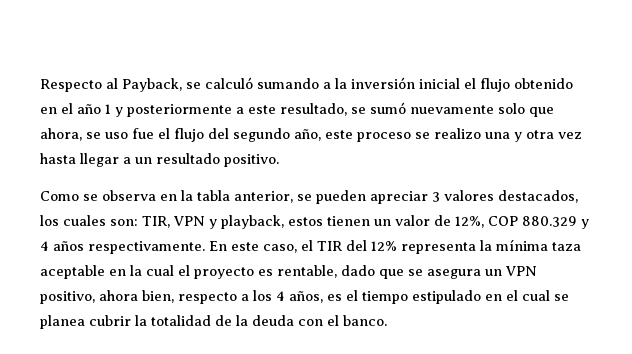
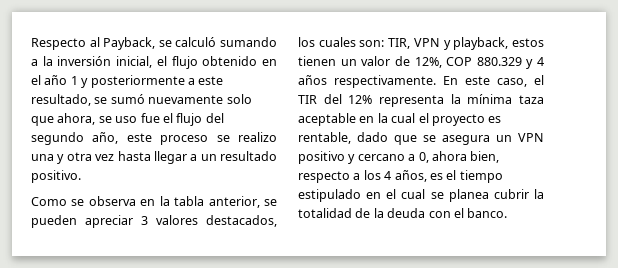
- Respecto al Payback, se calculó sumando a la inversión inicial el flujo obtenido en el año 1 y posteriormente a este resultado, se sumó nuevamente solo que ahora, se uso fue el flujo del segundo año, este proceso se realizo una y otra vez hasta llegar a un resultado positivo.
+ Respecto al Payback, se calculó sumando a la inversión inicial, el flujo obtenido en el año 1 y posteriormente a este resultado, se sumó nuevamente solo que ahora, se uso fue el flujo del segundo año, este proceso se realizo una y otra vez hasta llegar a un resultado positivo.
- En este caso, el TIR del 12% representa la mínima taza aceptable en la cual el proyecto es rentable, dado que se asegura un VPN positivo, ahora bien, respecto a los 4 años, es el tiempo estipulado en el cual se planea cubrir la totalidad de la deuda con el banco.
+ En este caso, el TIR del 12% representa la mínima taza aceptable en la cual el proyecto es rentable, dado que se asegura un VPN positivo y cercano a 0, ahora bien, respecto a los 4 años, es el tiempo estipulado en el cual se planea cubrir la totalidad de la deuda con el banco.

